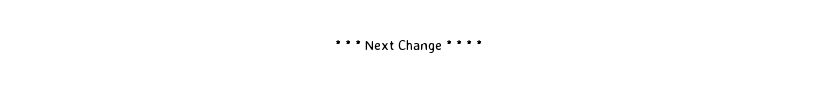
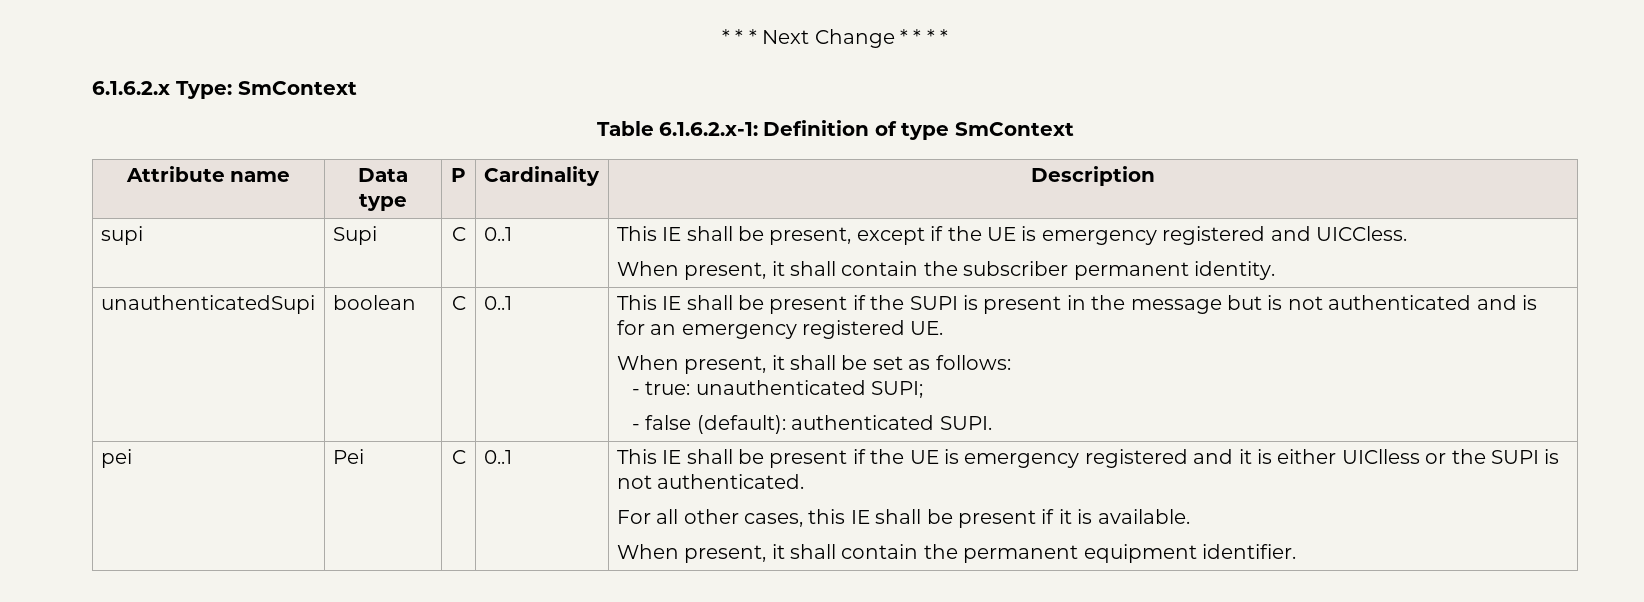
+ 6.1.6.2.x Type: SmContext
+ Table 6.1.6.2.x-1: Definition of type SmContext
+ Attribute name | Data type | P | Cardinality | Description
+ supi | Supi | C | 0..1 | This IE shall be present, except if the UE is emergency registered and UICCless.
+ When present, it shall contain the subscriber permanent identity.
+ unauthenticatedSupi | boolean | C | 0..1 | This IE shall be present if the SUPI is present in the message but is not authenticated and is for an emergency registered UE.
+ When present, it shall be set as follows:
+ - true: unauthenticated SUPI;
+ - false (default): authenticated SUPI.
+ pei | Pei | C | 0..1 | This IE shall be present if the UE is emergency registered and it is either UIClless or the SUPI is not authenticated.
+ For all other cases, this IE shall be present if it is available.
+ When present, it shall contain the permanent equipment identifier.

